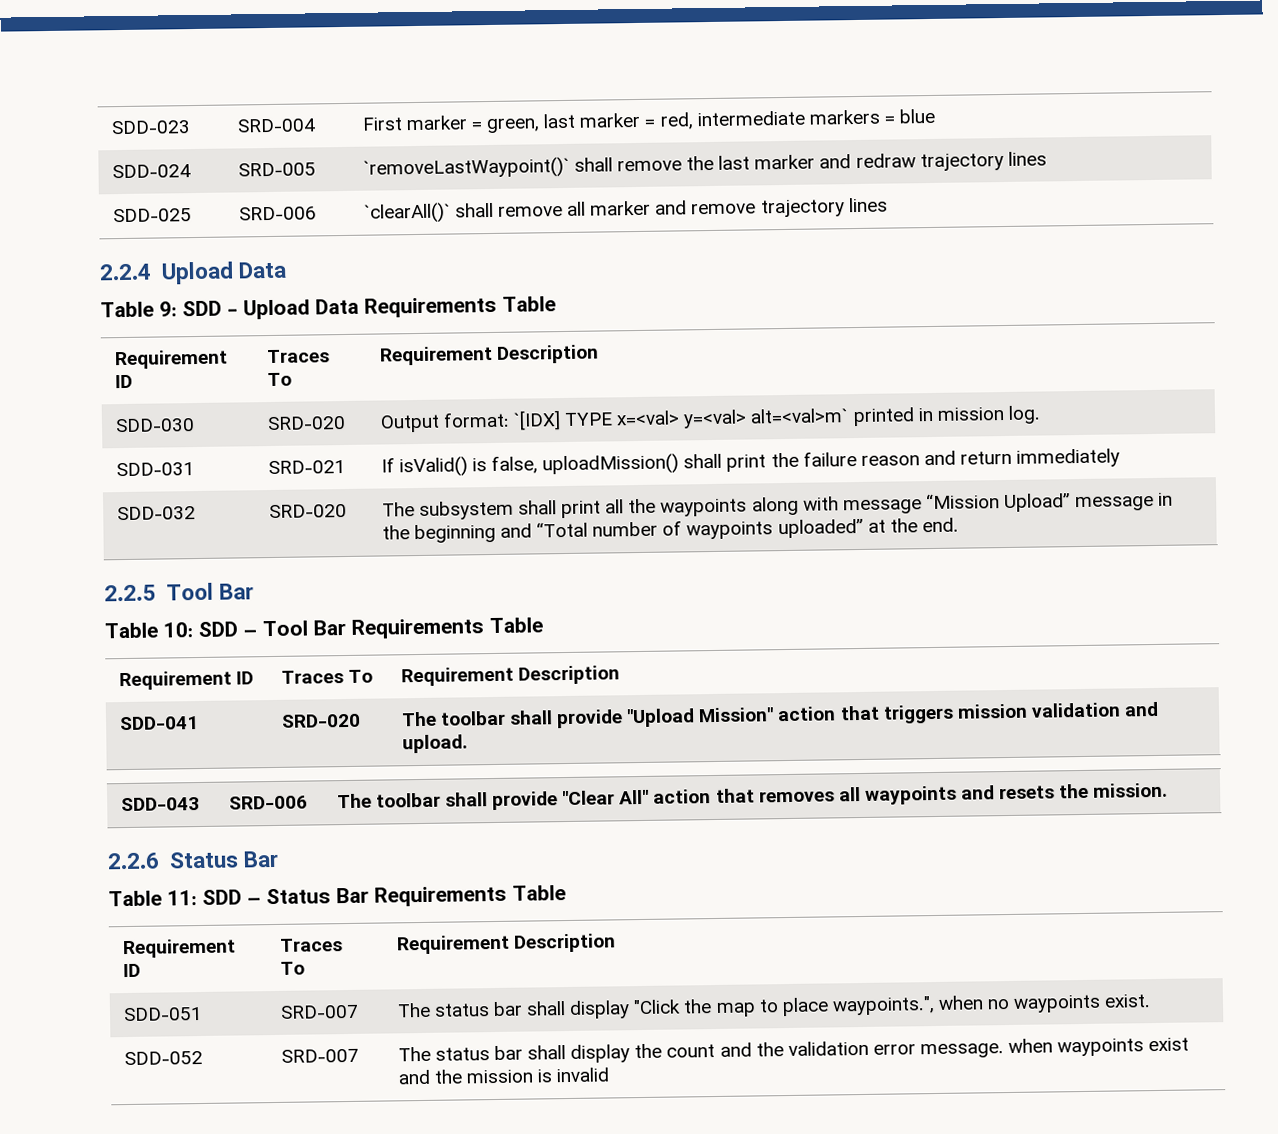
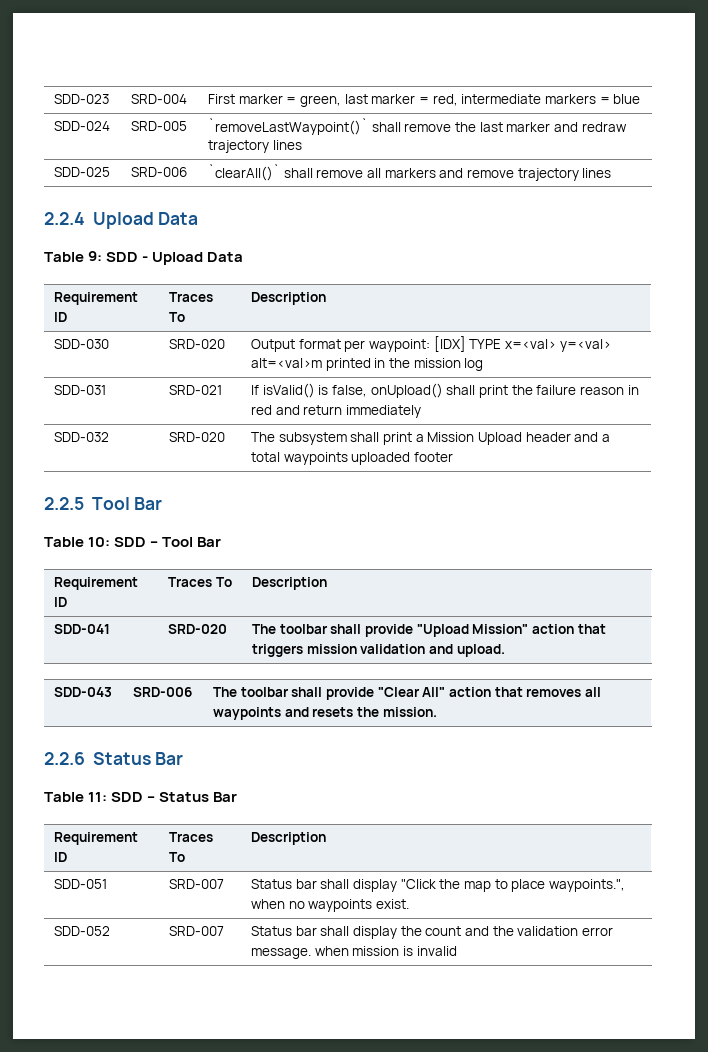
- SDD-025 | SRD-006 | `clearAll()` shall remove all marker and remove trajectory lines
+ SDD-025 | SRD-006 | `clearAll()` shall remove all markers and remove trajectory lines
- Table 9: SDD - Upload Data Requirements Table
- Requirement ID | Traces To | Requirement Description
+ Table 9: SDD - Upload Data
+ Requirement ID | Traces To | Description
- SDD-030 | SRD-020 | Output format: `[IDX] TYPE x=<val> y=<val> alt=<val>m` printed in mission log.
+ SDD-030 | SRD-020 | Output format per waypoint: [IDX] TYPE x=<val> y=<val> alt=<val>m printed in the mission log
- SDD-031 | SRD-021 | If isValid() is false, uploadMission() shall print the failure reason and return immediately
+ SDD-031 | SRD-021 | If isValid() is false, onUpload() shall print the failure reason in red and return immediately
- SDD-032 | SRD-020 | The subsystem shall print all the waypoints along with message “Mission Upload” message in the beginning and “Total number of waypoints uploaded” at the end.
+ SDD-032 | SRD-020 | The subsystem shall print a Mission Upload header and a total waypoints uploaded footer
- Table 10: SDD – Tool Bar Requirements Table
- Requirement ID | Traces To | Requirement Description
+ Table 10: SDD – Tool Bar
+ Requirement ID | Traces To | Description
- Table 11: SDD – Status Bar Requirements Table
- Requirement ID | Traces To | Requirement Description
+ Table 11: SDD – Status Bar
+ Requirement ID | Traces To | Description
- SDD-051 | SRD-007 | The status bar shall display "Click the map to place waypoints.", when no waypoints exist.
+ SDD-051 | SRD-007 | Status bar shall display "Click the map to place waypoints.", when no waypoints exist.
- SDD-052 | SRD-007 | The status bar shall display the count and the validation error message. when waypoints exist and the mission is invalid
+ SDD-052 | SRD-007 | Status bar shall display the count and the validation error message. when mission is invalid

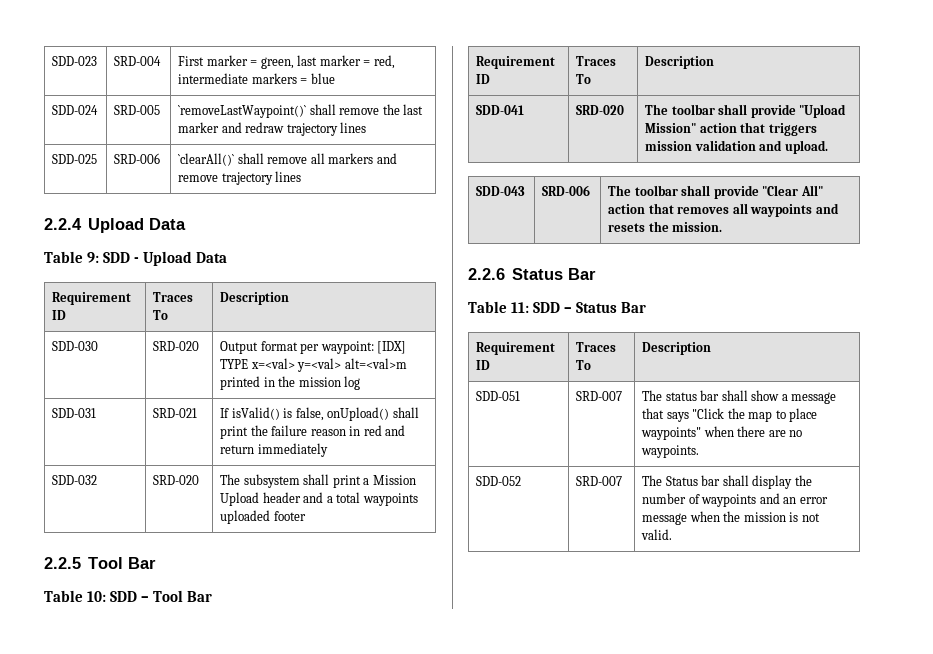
- SDD-051 | SRD-007 | Status bar shall display "Click the map to place waypoints.", when no waypoints exist.
+ SDD-051 | SRD-007 | The status bar shall show a message that says "Click the map to place waypoints" when there are no waypoints.
- SDD-052 | SRD-007 | Status bar shall display the count and the validation error message. when mission is invalid
+ SDD-052 | SRD-007 | The Status bar shall display the number of waypoints and an error message when the mission is not valid.

